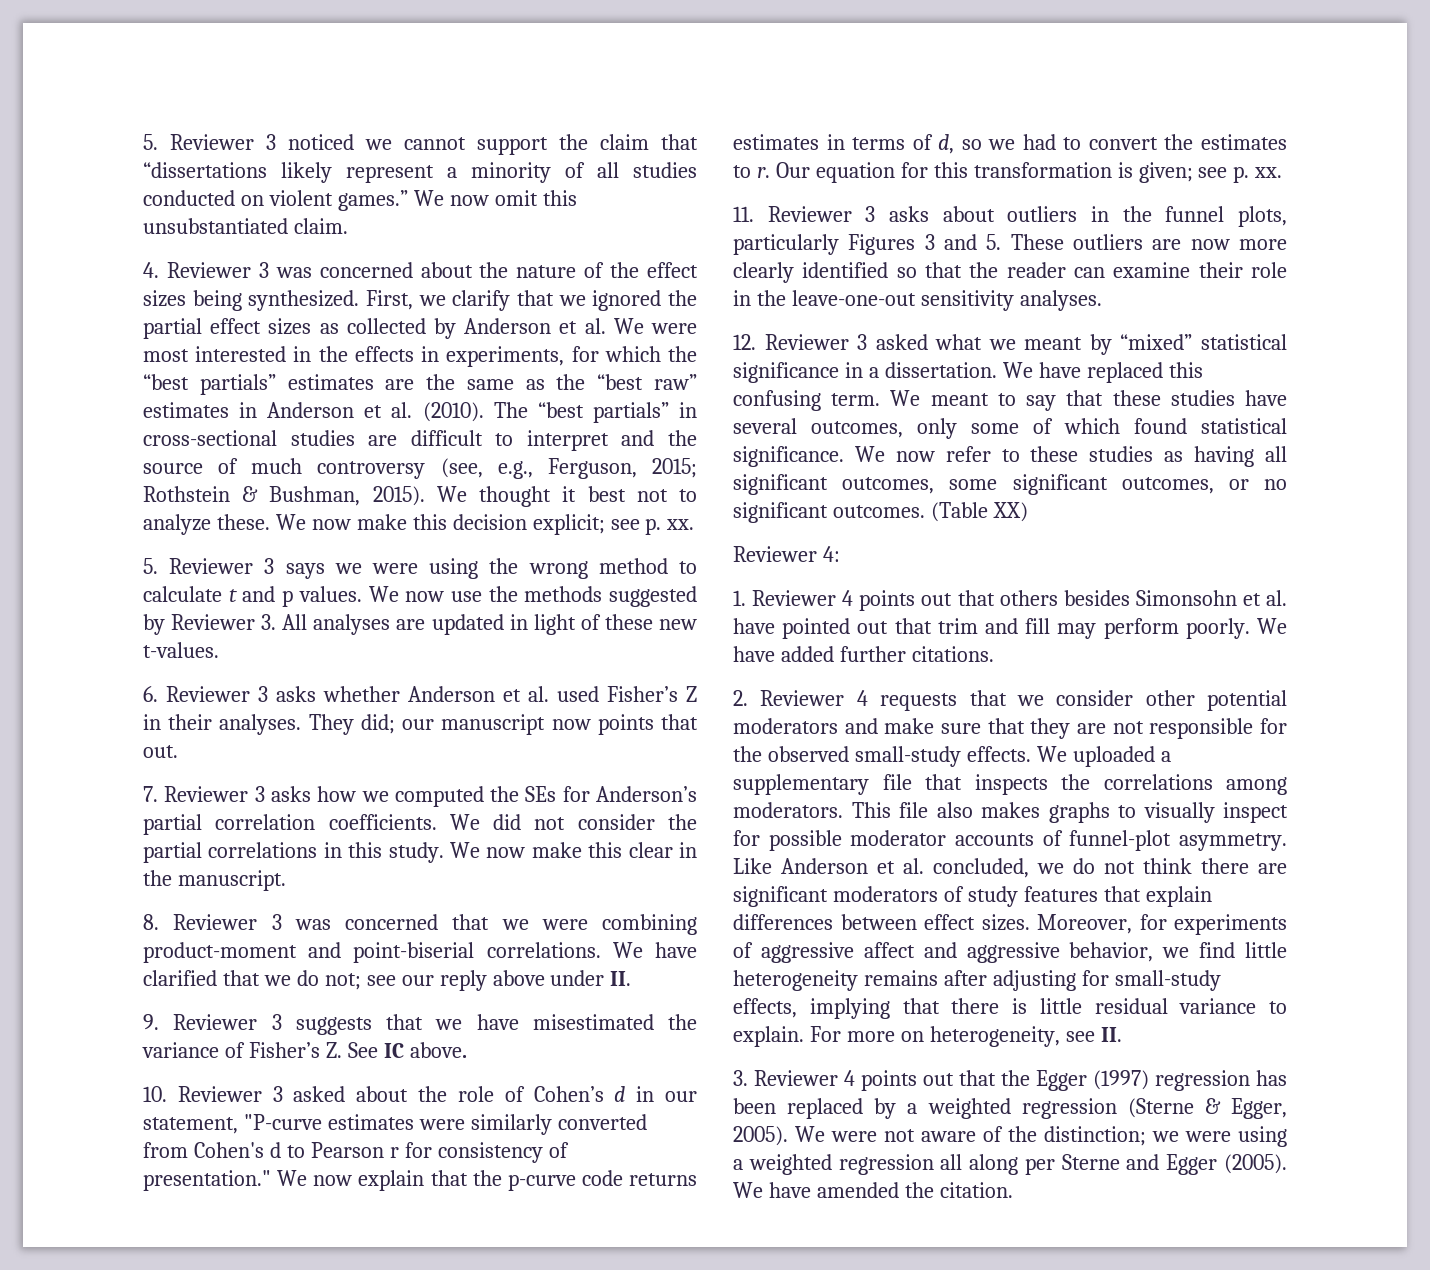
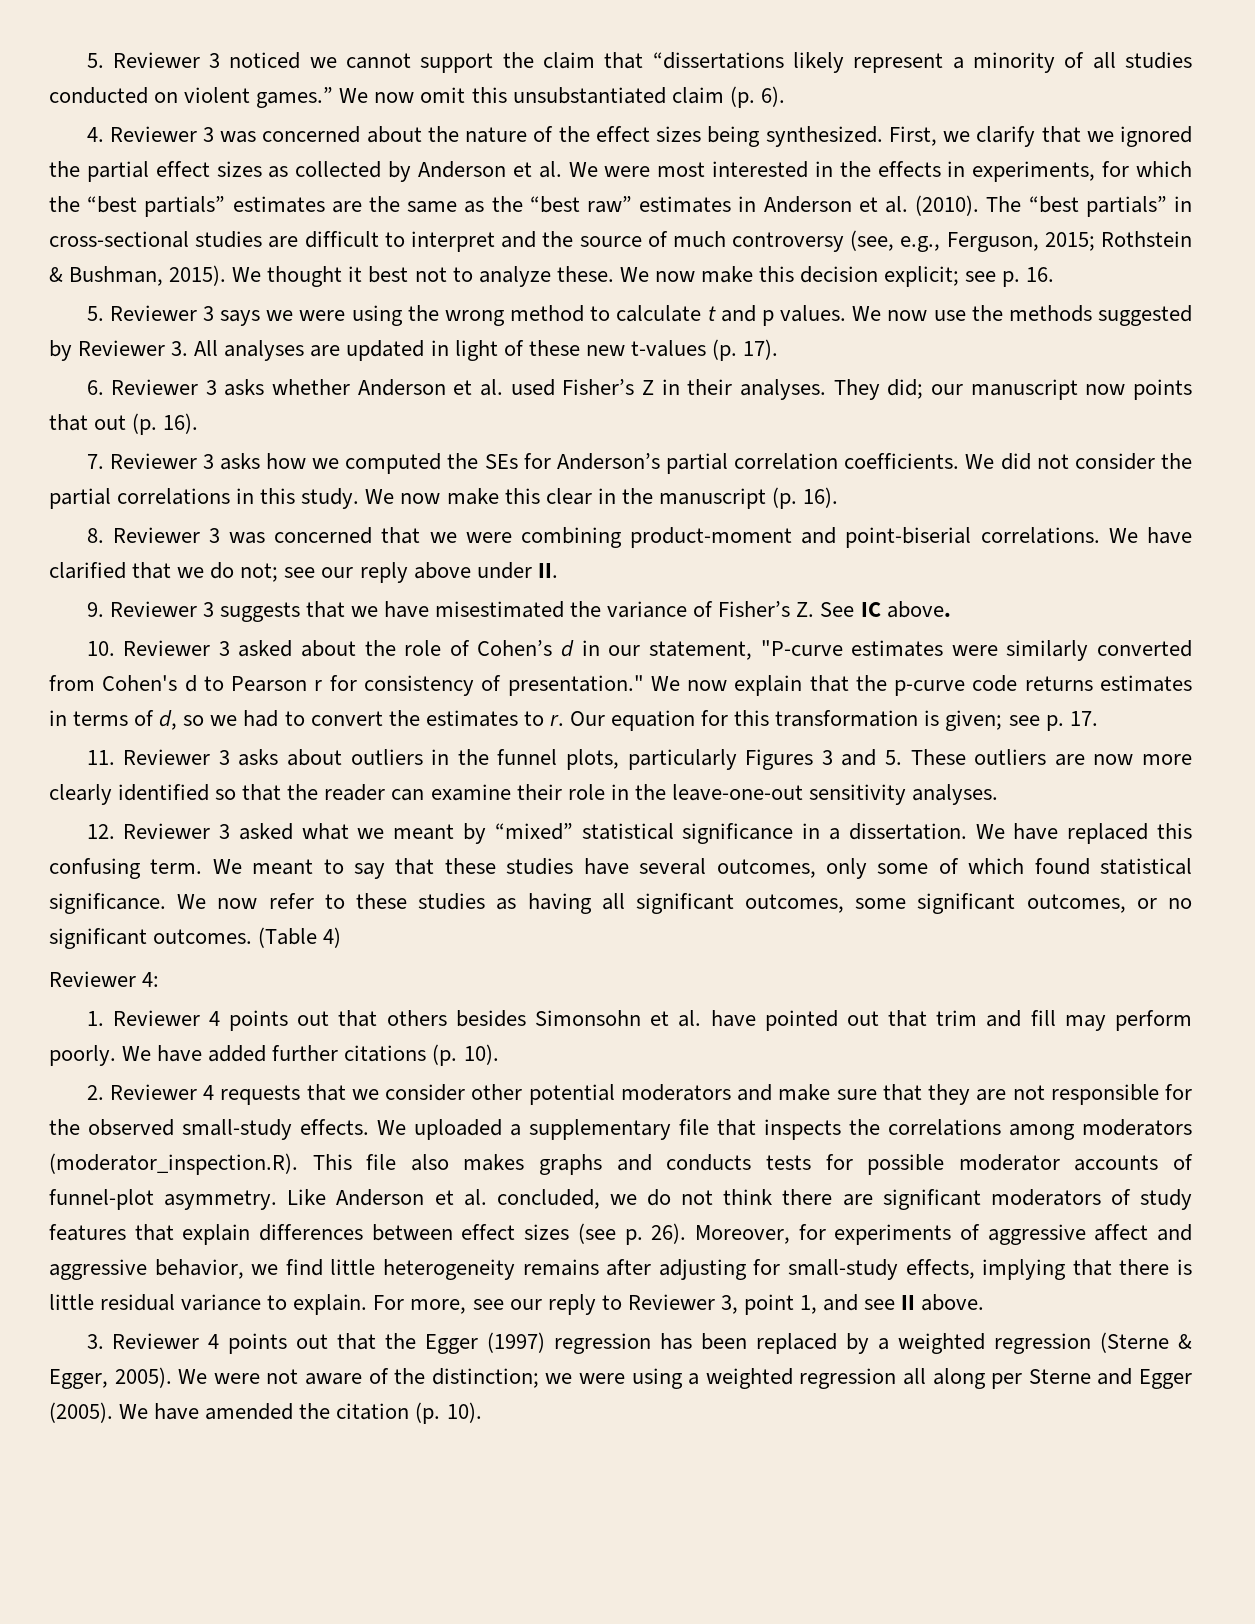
- We now omit this unsubstantiated claim.
+ We now omit this unsubstantiated claim (p. 6).
- We now make this decision explicit; see p. xx.
+ We now make this decision explicit; see p. 16.
- We now use the methods suggested by Reviewer 3. All analyses are updated in light of these new t-values.
+ We now use the methods suggested by Reviewer 3. All analyses are updated in light of these new t-values (p. 17).
- They did; our manuscript now points that out.
+ They did; our manuscript now points that out (p. 16).
- We now make this clear in the manuscript.
+ We now make this clear in the manuscript (p. 16).
- Our equation for this transformation is given; see p. xx.
+ Our equation for this transformation is given; see p. 17.
- (Table XX)
+ (Table 4)
- We have added further citations.
+ We have added further citations (p. 10).
- We uploaded a supplementary file that inspects the correlations among moderators. This file also makes graphs to visually inspect for possible moderator accounts of funnel-plot asymmetry.
+ We uploaded a supplementary file that inspects the correlations among moderators (moderator_inspection.R). This file also makes graphs and conducts tests for possible moderator accounts of funnel-plot asymmetry.
- Like Anderson et al. concluded, we do not think there are significant moderators of study features that explain differences between effect sizes.
+ Like Anderson et al. concluded, we do not think there are significant moderators of study features that explain differences between effect sizes (see p. 26).
- For more on heterogeneity, see II.
+ For more, see our reply to Reviewer 3, point 1, and see II above.
- We have amended the citation.
+ We have amended the citation (p. 10).

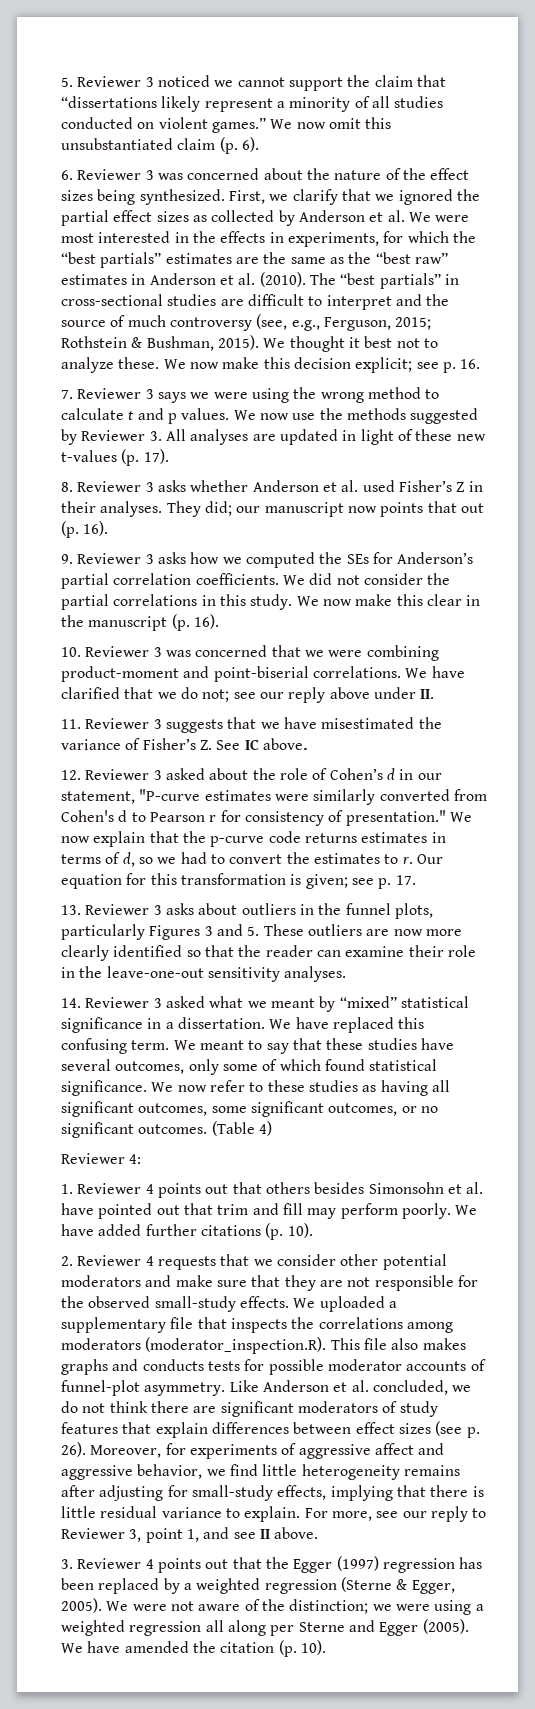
- 4. Reviewer 3 was concerned about the nature of the effect sizes being synthesized.
+ 6. Reviewer 3 was concerned about the nature of the effect sizes being synthesized.
- 5. Reviewer 3 says we were using the wrong method to calculate t and p values.
+ 7. Reviewer 3 says we were using the wrong method to calculate t and p values.
- 6. Reviewer 3 asks whether Anderson et al. used Fisher’s Z in their analyses.
+ 8. Reviewer 3 asks whether Anderson et al. used Fisher’s Z in their analyses.
- 7. Reviewer 3 asks how we computed the SEs for Anderson’s partial correlation coefficients.
+ 9. Reviewer 3 asks how we computed the SEs for Anderson’s partial correlation coefficients.
- 8. Reviewer 3 was concerned that we were combining product-moment and point-biserial correlations.
+ 10. Reviewer 3 was concerned that we were combining product-moment and point-biserial correlations.
- 9. Reviewer 3 suggests that we have misestimated the variance of Fisher’s Z. See IC above.
+ 11. Reviewer 3 suggests that we have misestimated the variance of Fisher’s Z. See IC above.
- 10. Reviewer 3 asked about the role of Cohen’s d in our statement, "P-curve estimates were similarly converted from Cohen's d to Pearson r for consistency of presentation."
+ 12. Reviewer 3 asked about the role of Cohen’s d in our statement, "P-curve estimates were similarly converted from Cohen's d to Pearson r for consistency of presentation."
- 11. Reviewer 3 asks about outliers in the funnel plots, particularly Figures 3 and 5. These outliers are now more clearly identified so that the reader can examine their role in the leave-one-out sensitivity analyses.
+ 13. Reviewer 3 asks about outliers in the funnel plots, particularly Figures 3 and 5. These outliers are now more clearly identified so that the reader can examine their role in the leave-one-out sensitivity analyses.
- 12. Reviewer 3 asked what we meant by “mixed” statistical significance in a dissertation.
+ 14. Reviewer 3 asked what we meant by “mixed” statistical significance in a dissertation.

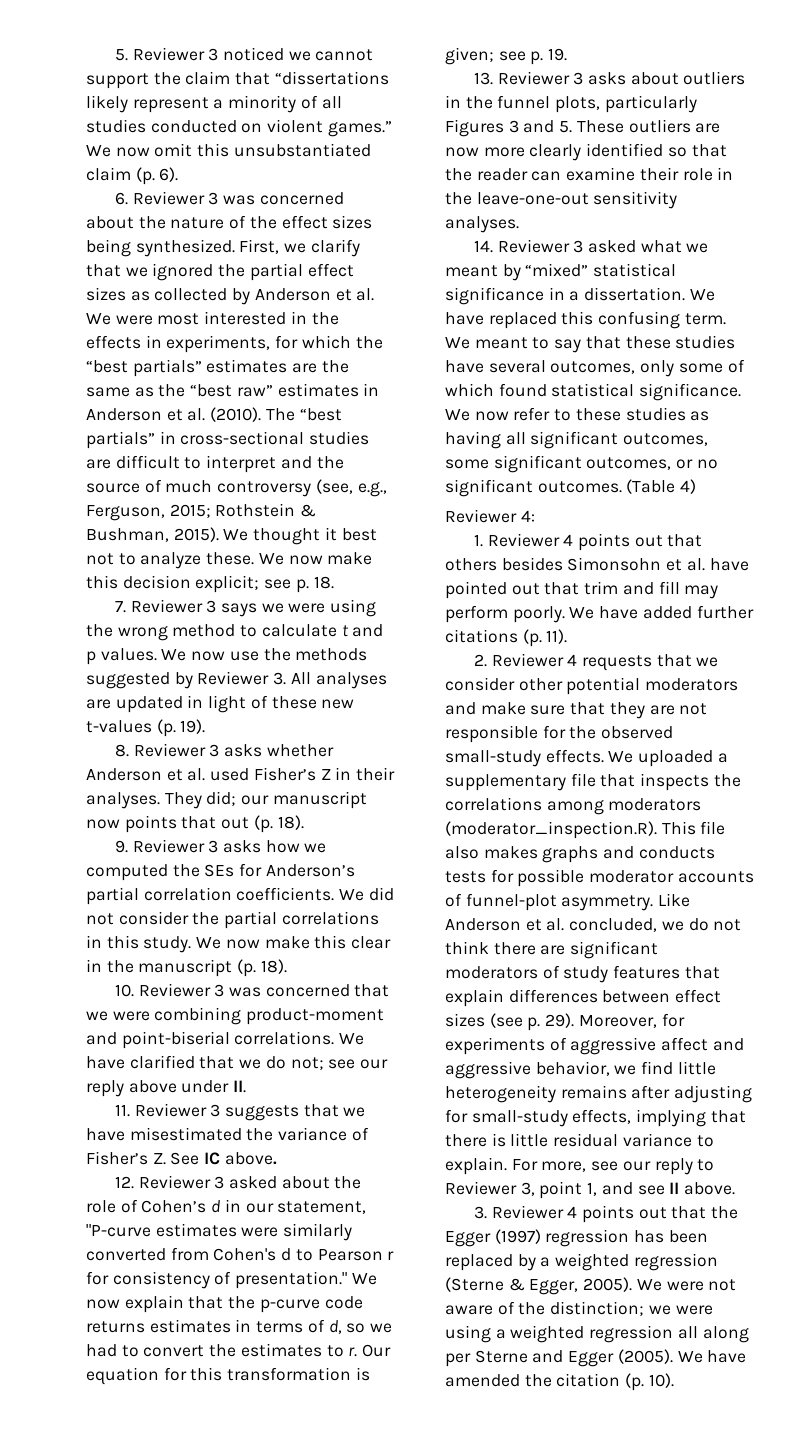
- We now make this decision explicit; see p. 16.
+ We now make this decision explicit; see p. 18.
- We now use the methods suggested by Reviewer 3. All analyses are updated in light of these new t-values (p. 17).
+ We now use the methods suggested by Reviewer 3. All analyses are updated in light of these new t-values (p. 19).
- They did; our manuscript now points that out (p. 16).
+ They did; our manuscript now points that out (p. 18).
- We now make this clear in the manuscript (p. 16).
+ We now make this clear in the manuscript (p. 18).
- Our equation for this transformation is given; see p. 17.
+ Our equation for this transformation is given; see p. 19.
- We have added further citations (p. 10).
+ We have added further citations (p. 11).
- Like Anderson et al. concluded, we do not think there are significant moderators of study features that explain differences between effect sizes (see p. 26).
+ Like Anderson et al. concluded, we do not think there are significant moderators of study features that explain differences between effect sizes (see p. 29).

